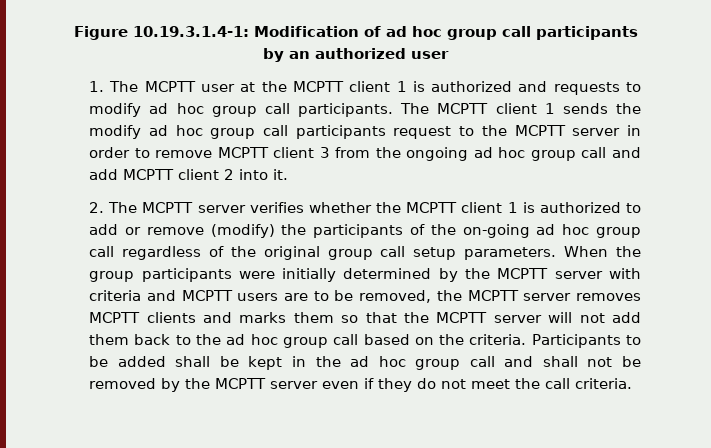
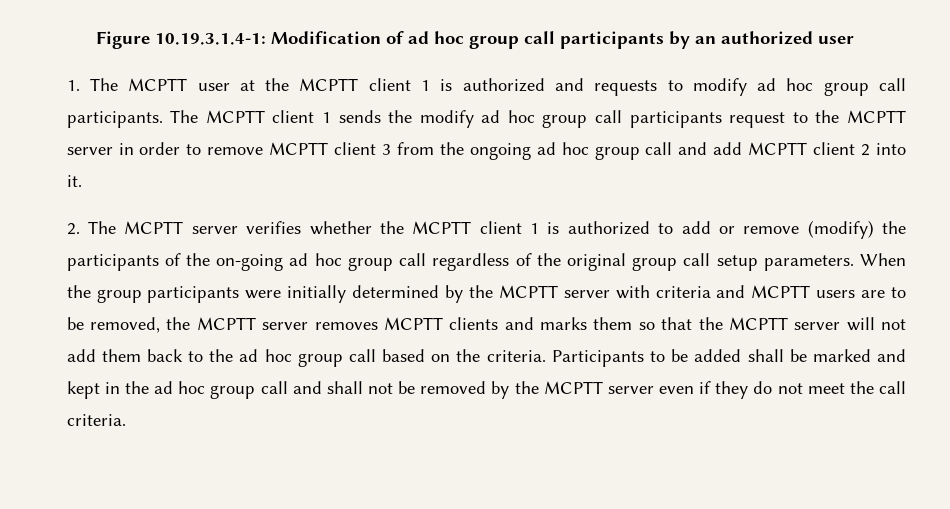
- Participants to be added shall be kept in the ad hoc group call and shall not be removed by the MCPTT server even if they do not meet the call criteria.
+ Participants to be added shall be marked and kept in the ad hoc group call and shall not be removed by the MCPTT server even if they do not meet the call criteria.

